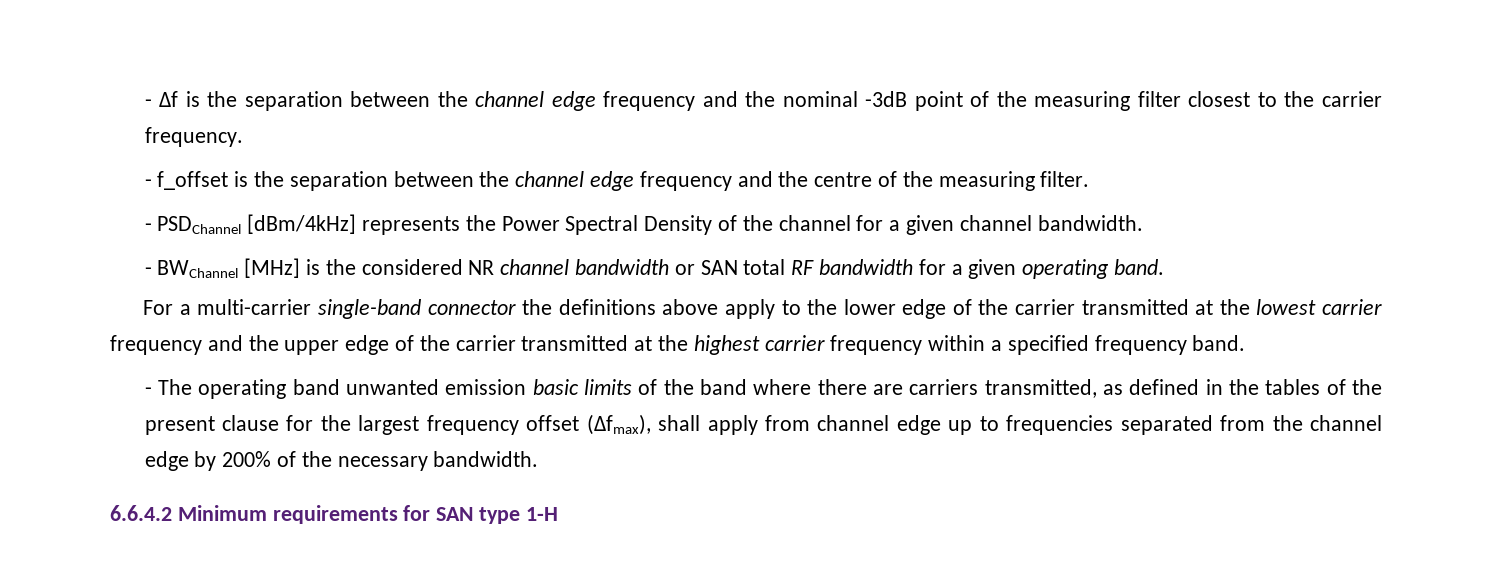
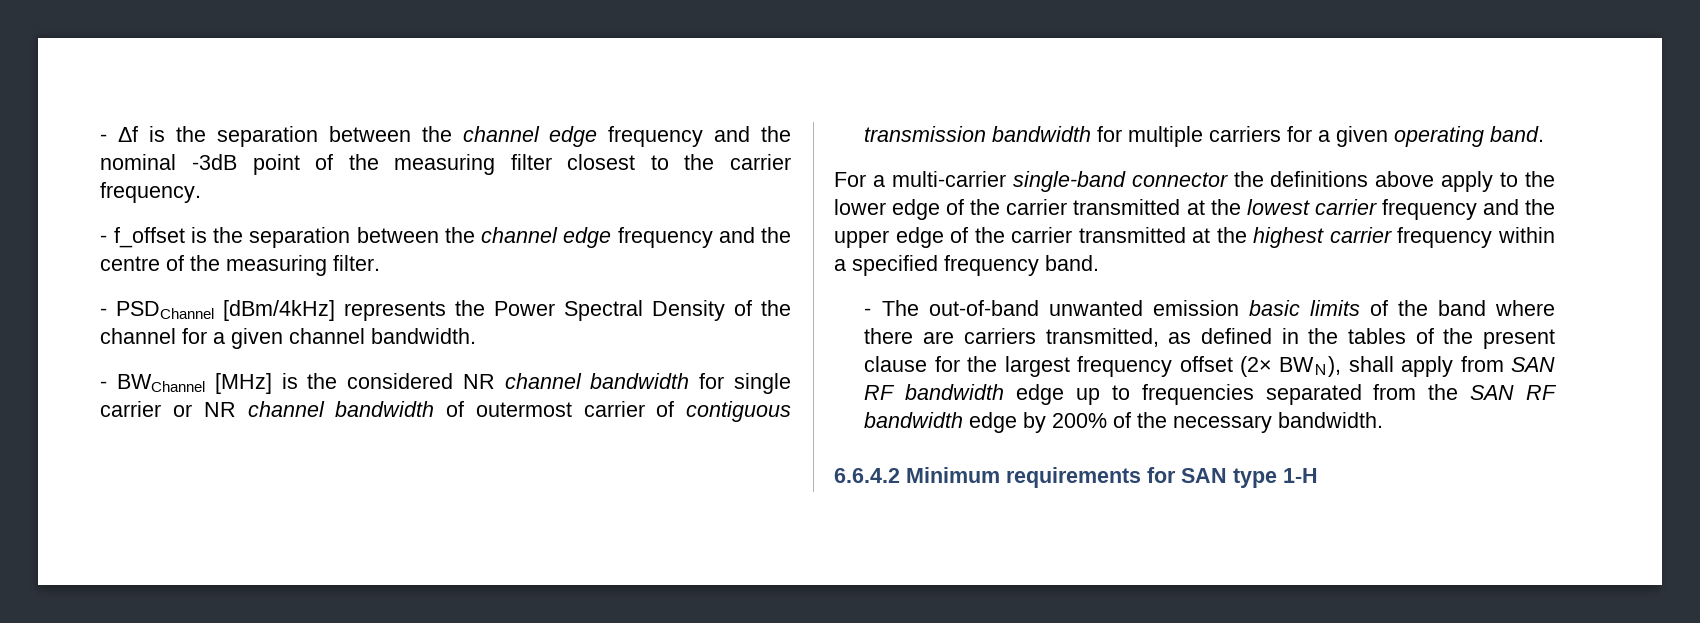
- - BWChannel [MHz] is the considered NR channel bandwidth or SAN total RF bandwidth for a given operating band.
+ - BWChannel [MHz] is the considered NR channel bandwidth for single carrier or NR channel bandwidth of outermost carrier of contiguous transmission bandwidth for multiple carriers for a given operating band.
- - The operating band unwanted emission basic limits of the band where there are carriers transmitted, as defined in the tables of the present clause for the largest frequency offset (Δfmax), shall apply from channel edge up to frequencies separated from the channel edge by 200% of the necessary bandwidth.
+ - The out-of-band unwanted emission basic limits of the band where there are carriers transmitted, as defined in the tables of the present clause for the largest frequency offset (2× BWＮ), shall apply from SAN RF bandwidth edge up to frequencies separated from the SAN RF bandwidth edge by 200% of the necessary bandwidth.

